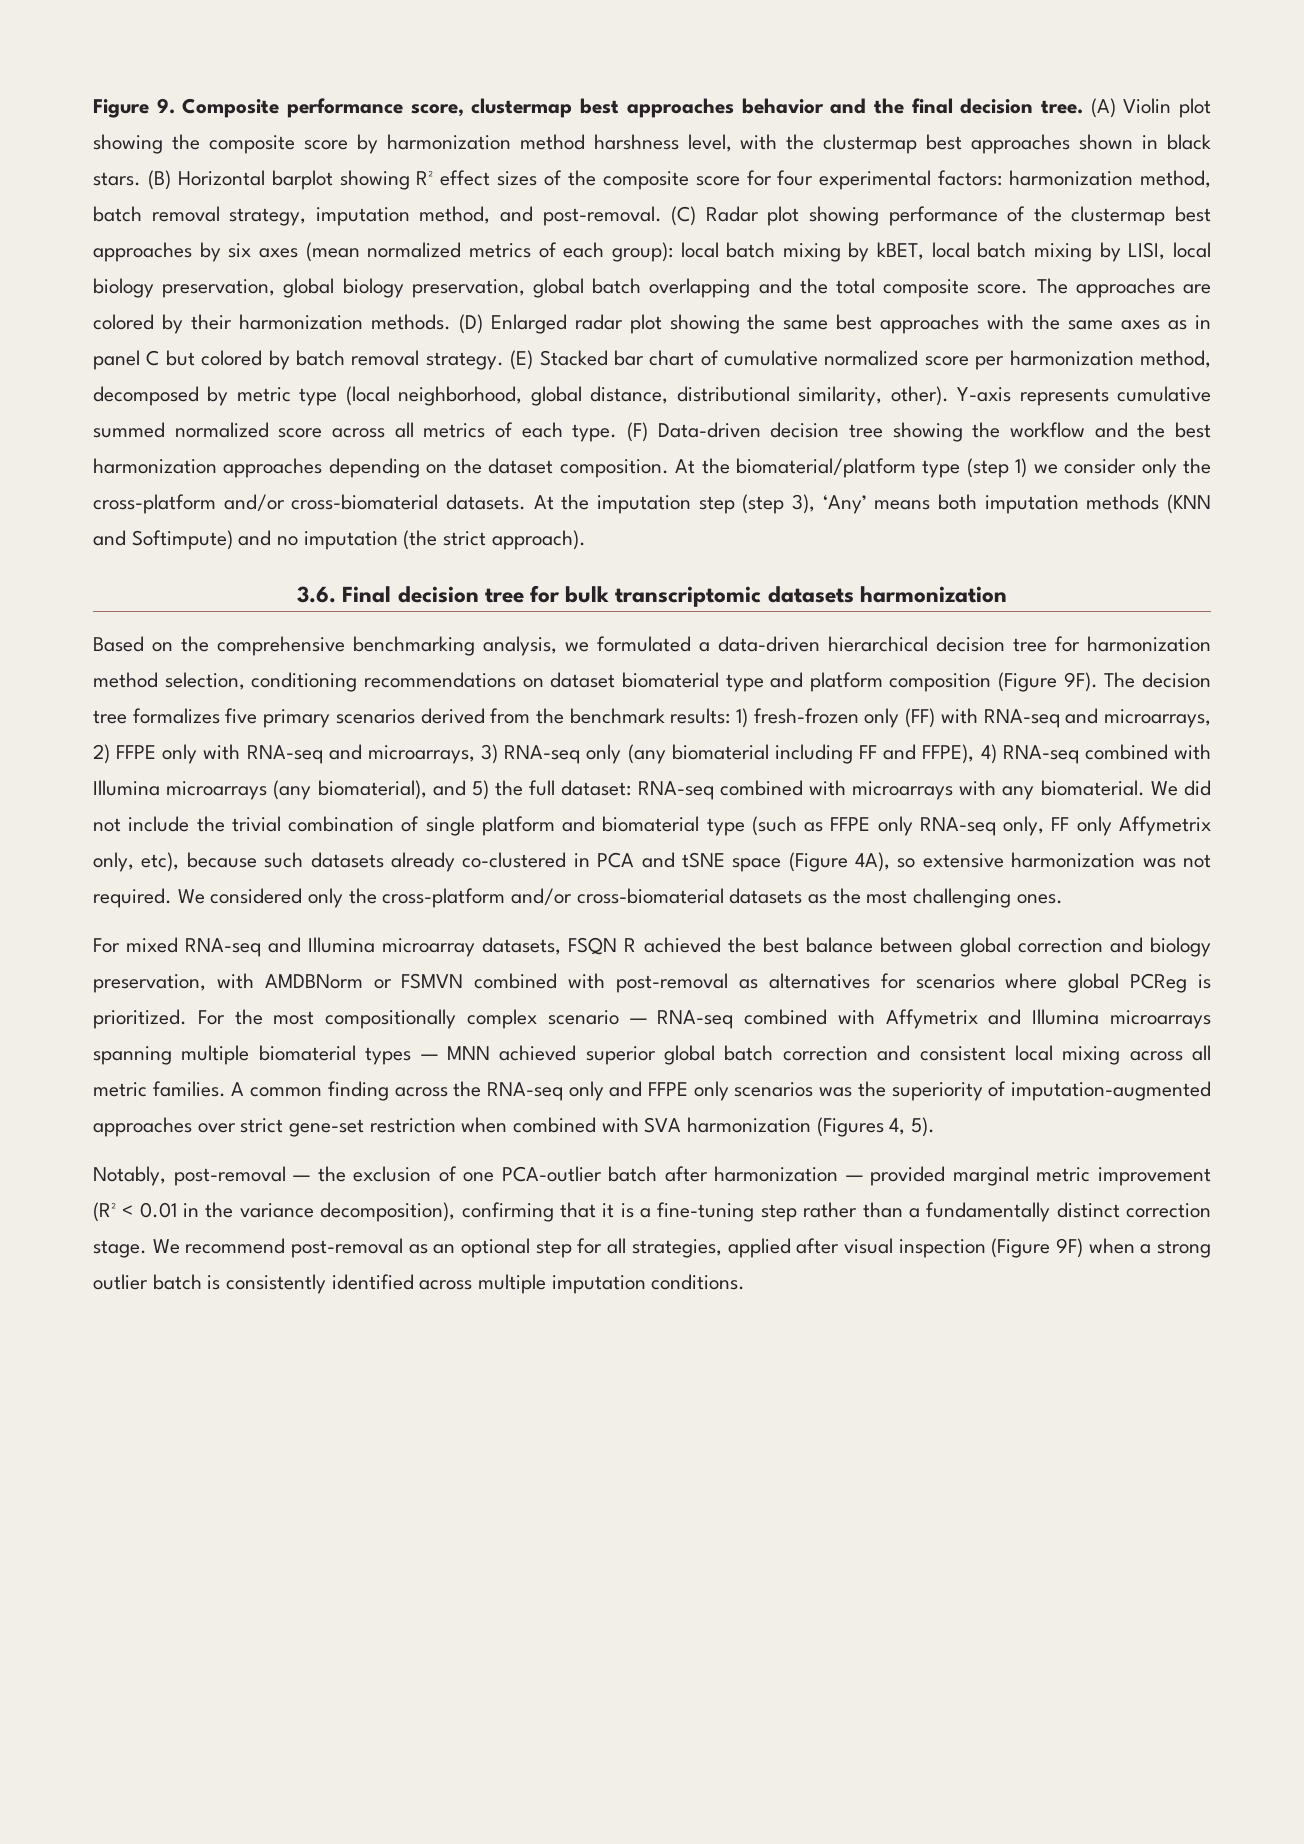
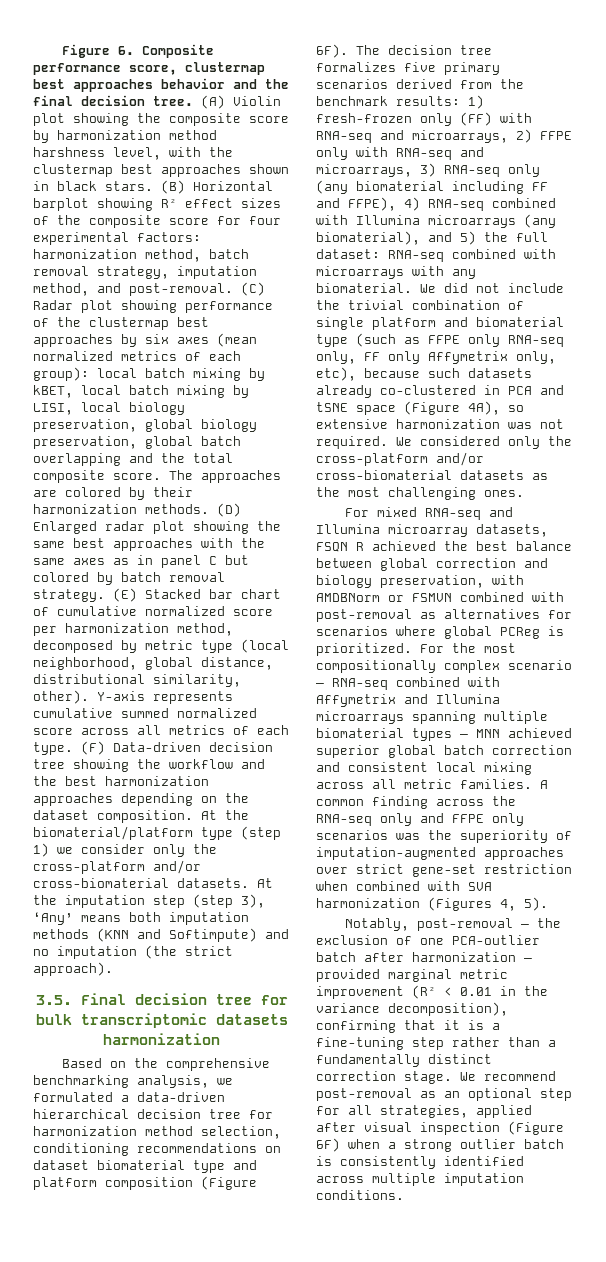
- Figure 9. Composite performance score, clustermap best approaches behavior and the final decision tree.
+ Figure 6. Composite performance score, clustermap best approaches behavior and the final decision tree.
- 3.6. Final decision tree for bulk transcriptomic datasets harmonization
+ 3.5. Final decision tree for bulk transcriptomic datasets harmonization
- Based on the comprehensive benchmarking analysis, we formulated a data-driven hierarchical decision tree for harmonization method selection, conditioning recommendations on dataset biomaterial type and platform composition (Figure 9F).
+ Based on the comprehensive benchmarking analysis, we formulated a data-driven hierarchical decision tree for harmonization method selection, conditioning recommendations on dataset biomaterial type and platform composition (Figure 6F).
- We recommend post-removal as an optional step for all strategies, applied after visual inspection (Figure 9F) when a strong outlier batch is consistently identified across multiple imputation conditions.
+ We recommend post-removal as an optional step for all strategies, applied after visual inspection (Figure 6F) when a strong outlier batch is consistently identified across multiple imputation conditions.

